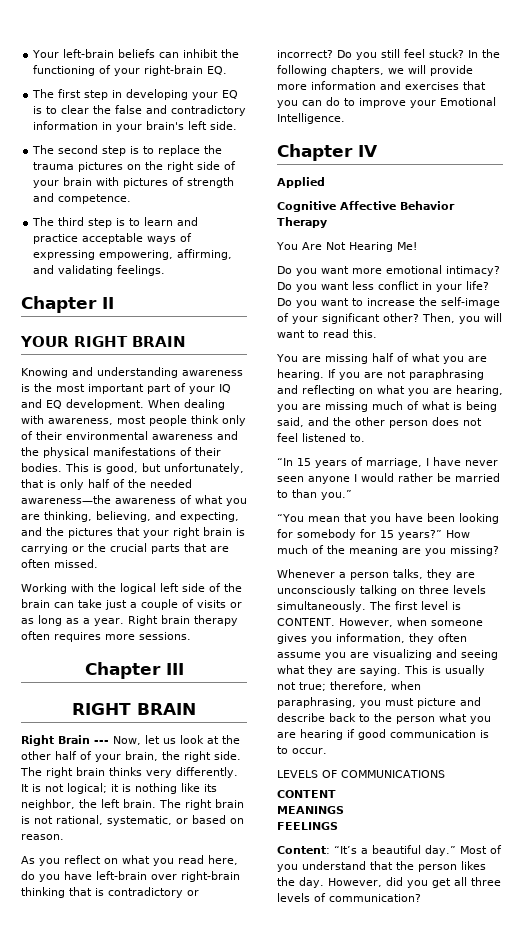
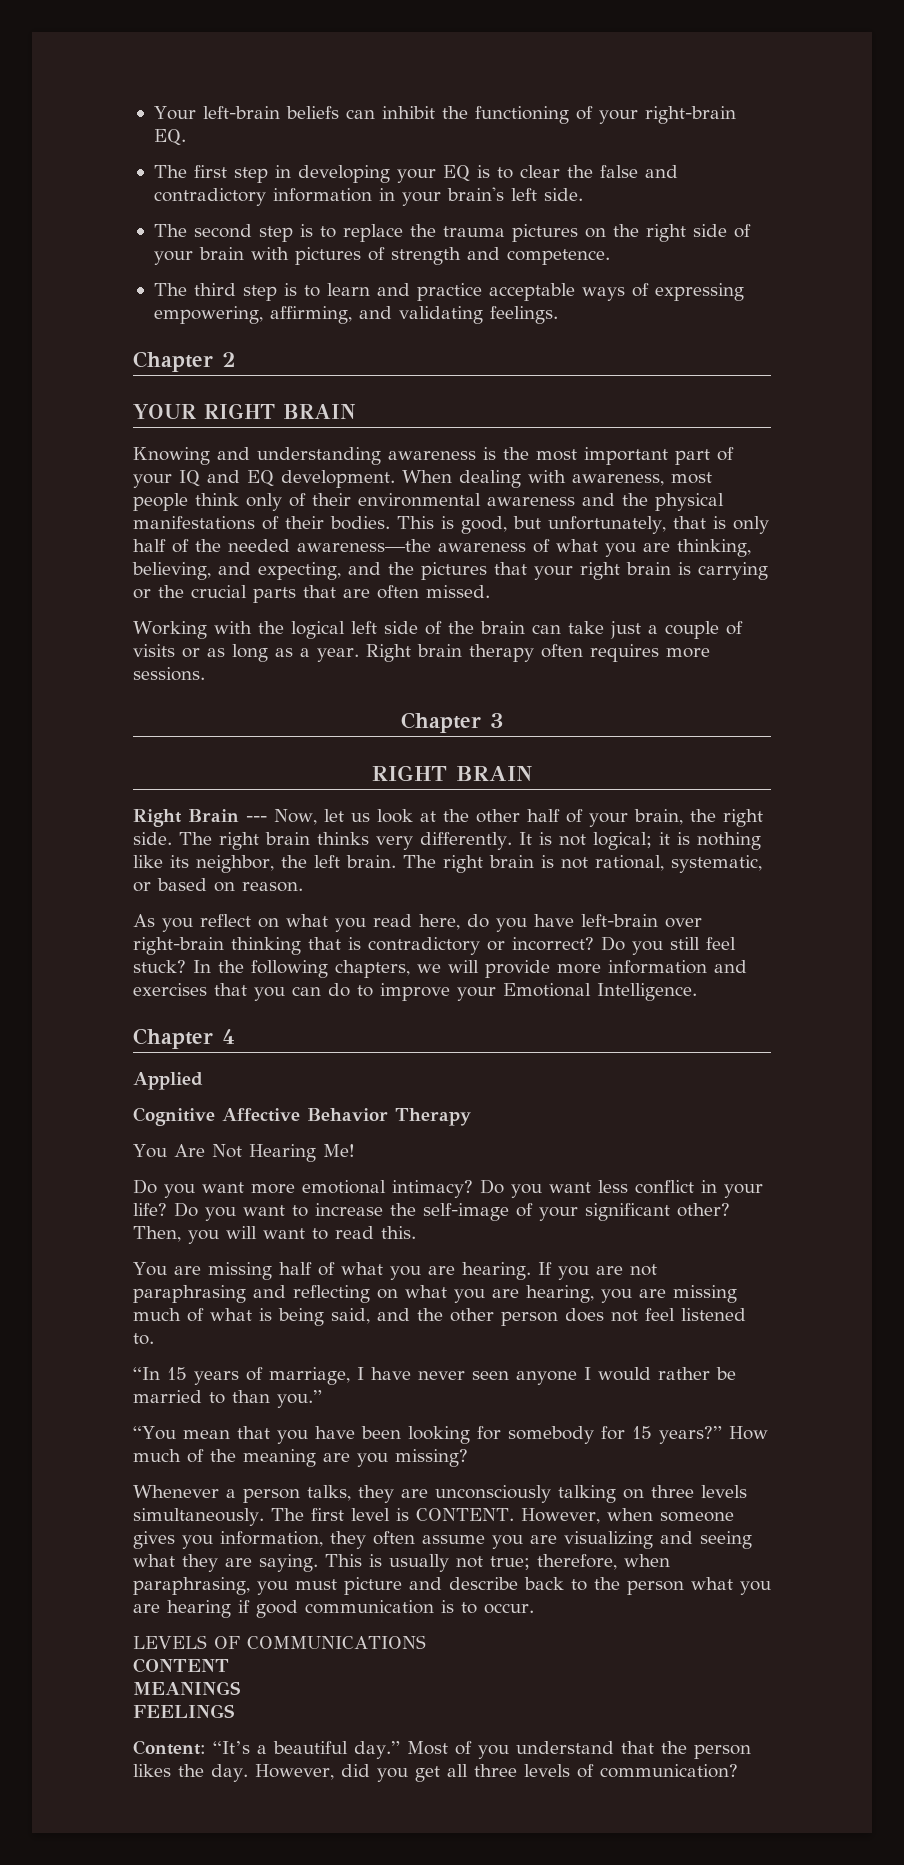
- Chapter II
+ Chapter 2
- Chapter III
+ Chapter 3
- Chapter IV
+ Chapter 4

